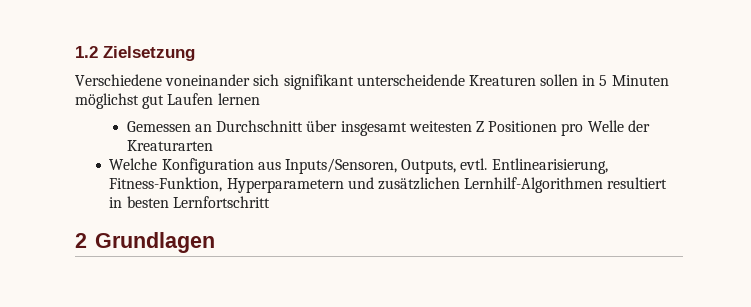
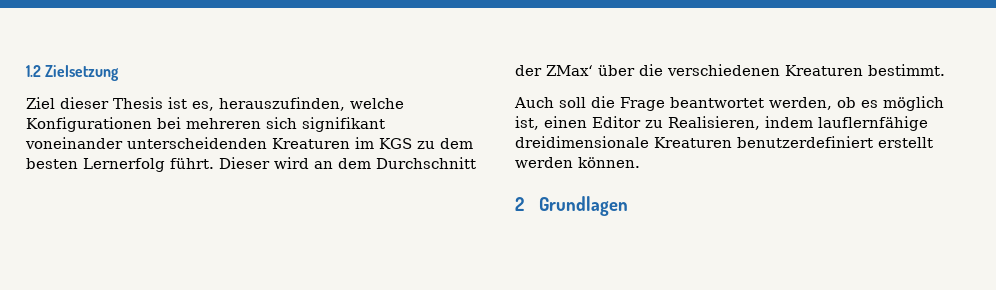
- Verschiedene voneinander sich signifikant unterscheidende Kreaturen sollen in 5 Minuten möglichst gut Laufen lernen
- Gemessen an Durchschnitt über insgesamt weitesten Z Positionen pro Welle der Kreaturarten
- Welche Konfiguration aus Inputs/Sensoren, Outputs, evtl. Entlinearisierung, Fitness-Funktion, Hyperparametern und zusätzlichen Lernhilf-Algorithmen resultiert in besten Lernfortschritt
+ Ziel dieser Thesis ist es, herauszufinden, welche Konfigurationen bei mehreren sich signifikant voneinander unterscheidenden Kreaturen im KGS zu dem besten Lernerfolg führt. Dieser wird an dem Durchschnitt der ZMax‘ über die verschiedenen Kreaturen bestimmt.
+ Auch soll die Frage beantwortet werden, ob es möglich ist, einen Editor zu Realisieren, indem lauflernfähige dreidimensionale Kreaturen benutzerdefiniert erstellt werden können.

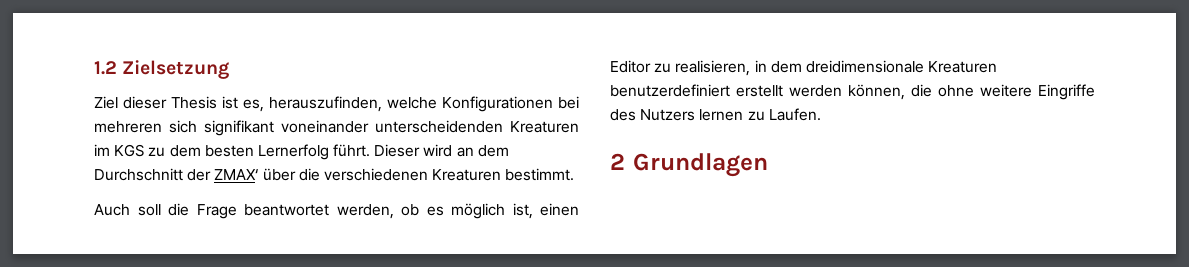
- Dieser wird an dem Durchschnitt der ZMax‘ über die verschiedenen Kreaturen bestimmt.
+ Dieser wird an dem Durchschnitt der ZMAX‘ über die verschiedenen Kreaturen bestimmt.
- Auch soll die Frage beantwortet werden, ob es möglich ist, einen Editor zu Realisieren, indem lauflernfähige dreidimensionale Kreaturen benutzerdefiniert erstellt werden können.
+ Auch soll die Frage beantwortet werden, ob es möglich ist, einen Editor zu realisieren, in dem dreidimensionale Kreaturen benutzerdefiniert erstellt werden können, die ohne weitere Eingriffe des Nutzers lernen zu Laufen.

